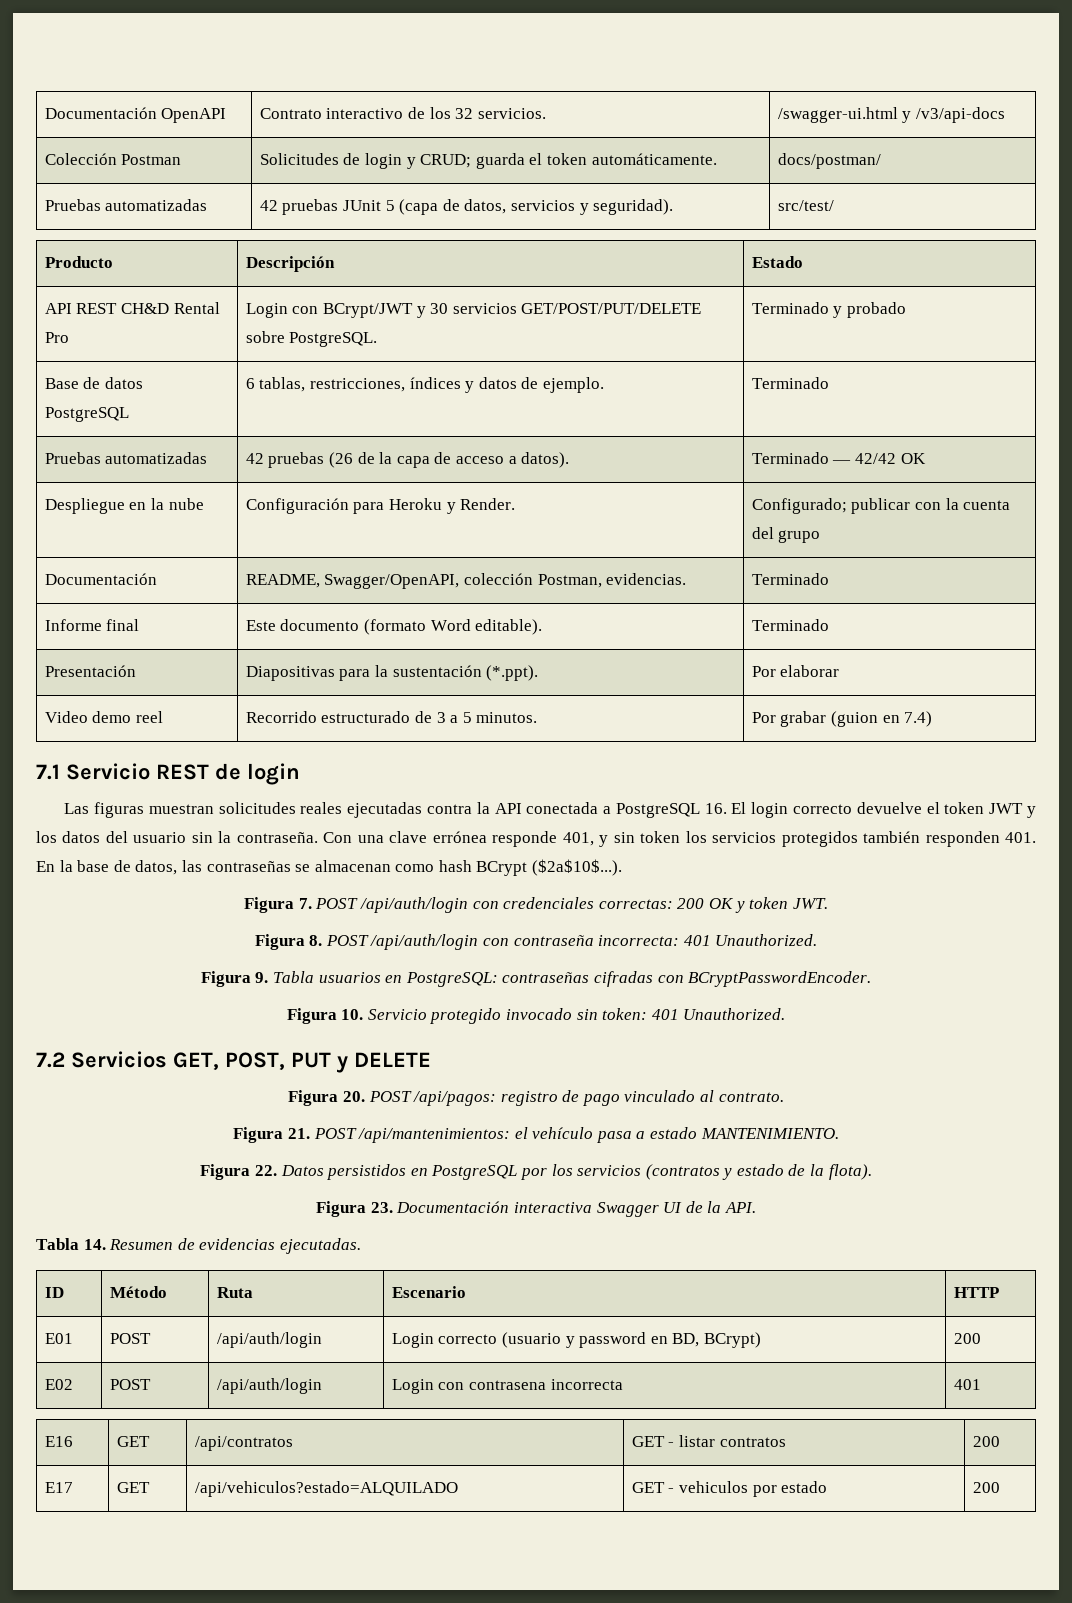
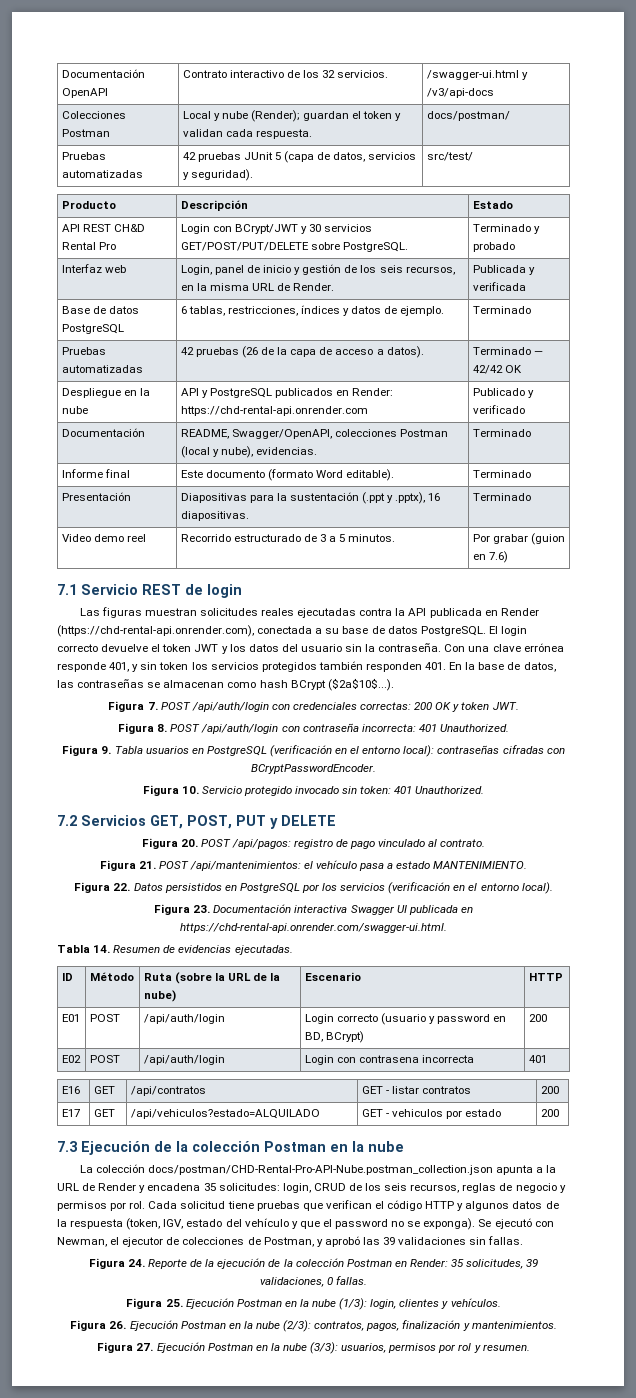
- Colección Postman | Solicitudes de login y CRUD; guarda el token automáticamente. | docs/postman/
+ Colecciones Postman | Local y nube (Render); guardan el token y validan cada respuesta. | docs/postman/
+ Interfaz web | Login, panel de inicio y gestión de los seis recursos, en la misma URL de Render. | Publicada y verificada
- Despliegue en la nube | Configuración para Heroku y Render. | Configurado; publicar con la cuenta del grupo
- Documentación | README, Swagger/OpenAPI, colección Postman, evidencias. | Terminado
+ Despliegue en la nube | API y PostgreSQL publicados en Render: https://chd-rental-api.onrender.com | Publicado y verificado
+ Documentación | README, Swagger/OpenAPI, colecciones Postman (local y nube), evidencias. | Terminado
- Presentación | Diapositivas para la sustentación (*.ppt). | Por elaborar
+ Presentación | Diapositivas para la sustentación (.ppt y .pptx), 16 diapositivas. | Terminado
- Video demo reel | Recorrido estructurado de 3 a 5 minutos. | Por grabar (guion en 7.4)
+ Video demo reel | Recorrido estructurado de 3 a 5 minutos. | Por grabar (guion en 7.6)
- Las figuras muestran solicitudes reales ejecutadas contra la API conectada a PostgreSQL 16. El login correcto devuelve el token JWT y los datos del usuario sin la contraseña.
+ Las figuras muestran solicitudes reales ejecutadas contra la API publicada en Render (https://chd-rental-api.onrender.com), conectada a su base de datos PostgreSQL. El login correcto devuelve el token JWT y los datos del usuario sin la contraseña.
- Figura 9. Tabla usuarios en PostgreSQL: contraseñas cifradas con BCryptPasswordEncoder.
+ Figura 9. Tabla usuarios en PostgreSQL (verificación en el entorno local): contraseñas cifradas con BCryptPasswordEncoder.
- Figura 22. Datos persistidos en PostgreSQL por los servicios (contratos y estado de la flota).
+ Figura 22. Datos persistidos en PostgreSQL por los servicios (verificación en el entorno local).
- Figura 23. Documentación interactiva Swagger UI de la API.
+ Figura 23. Documentación interactiva Swagger UI publicada en https://chd-rental-api.onrender.com/swagger-ui.html.
- ID | Método | Ruta | Escenario | HTTP
+ ID | Método | Ruta (sobre la URL de la nube) | Escenario | HTTP
+ 7.3 Ejecución de la colección Postman en la nube
+ La colección docs/postman/CHD-Rental-Pro-API-Nube.postman_collection.json apunta a la URL de Render y encadena 35 solicitudes: login, CRUD de los seis recursos, reglas de negocio y permisos por rol. Cada solicitud tiene pruebas que verifican el código HTTP y algunos datos de la respuesta (token, IGV, estado del vehículo y que el password no se exponga). Se ejecutó con Newman, el ejecutor de colecciones de Postman, y aprobó las 39 validaciones sin fallas.
+ Figura 24. Reporte de la ejecución de la colección Postman en Render: 35 solicitudes, 39 validaciones, 0 fallas.
+ Figura 25. Ejecución Postman en la nube (1/3): login, clientes y vehículos.
+ Figura 26. Ejecución Postman en la nube (2/3): contratos, pagos, finalización y mantenimientos.
+ Figura 27. Ejecución Postman en la nube (3/3): usuarios, permisos por rol y resumen.

